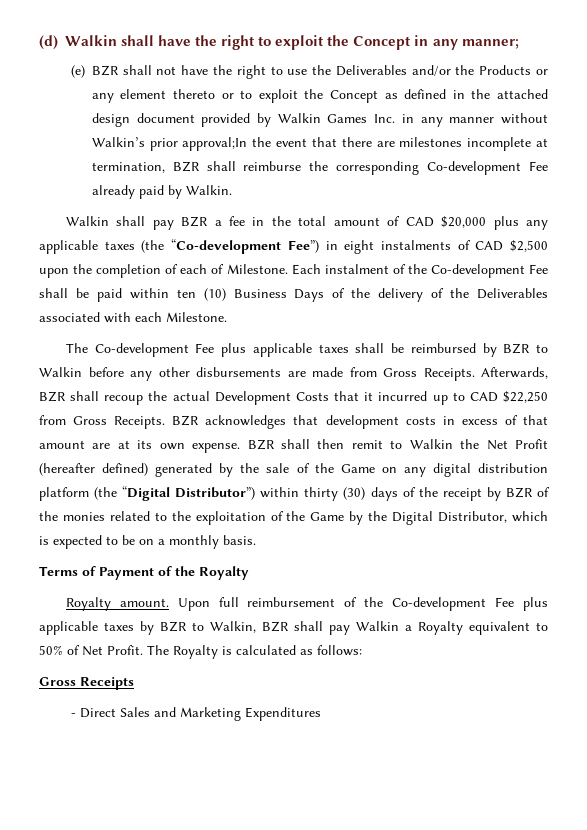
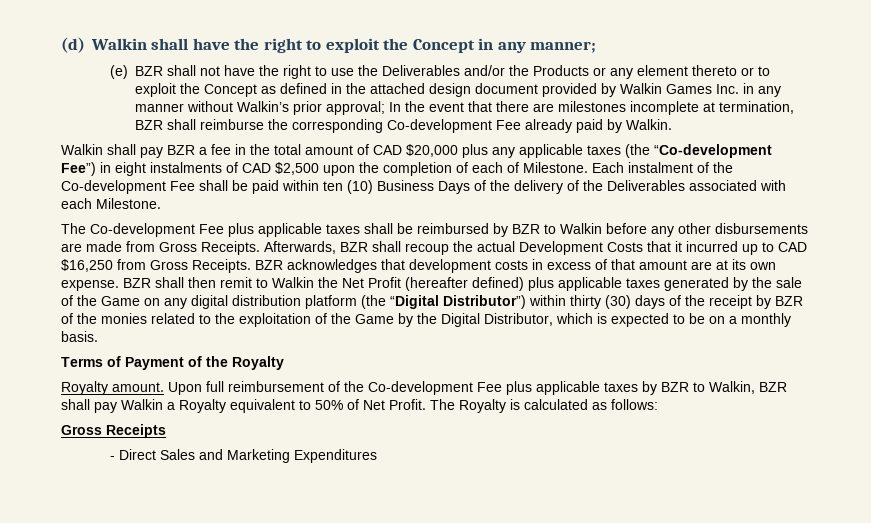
- (e) BZR shall not have the right to use the Deliverables and/or the Products or any element thereto or to exploit the Concept as defined in the attached design document provided by Walkin Games Inc. in any manner without Walkin’s prior approval;In the event that there are milestones incomplete at termination, BZR shall reimburse the corresponding Co-development Fee already paid by Walkin.
+ (e) BZR shall not have the right to use the Deliverables and/or the Products or any element thereto or to exploit the Concept as defined in the attached design document provided by Walkin Games Inc. in any manner without Walkin’s prior approval; In the event that there are milestones incomplete at termination, BZR shall reimburse the corresponding Co-development Fee already paid by Walkin.
- Afterwards, BZR shall recoup the actual Development Costs that it incurred up to CAD $22,250 from Gross Receipts.
+ Afterwards, BZR shall recoup the actual Development Costs that it incurred up to CAD $16,250 from Gross Receipts.
- BZR shall then remit to Walkin the Net Profit (hereafter defined) generated by the sale of the Game on any digital distribution platform (the “Digital Distributor”) within thirty (30) days of the receipt by BZR of the monies related to the exploitation of the Game by the Digital Distributor, which is expected to be on a monthly basis.
+ BZR shall then remit to Walkin the Net Profit (hereafter defined) plus applicable taxes generated by the sale of the Game on any digital distribution platform (the “Digital Distributor”) within thirty (30) days of the receipt by BZR of the monies related to the exploitation of the Game by the Digital Distributor, which is expected to be on a monthly basis.

